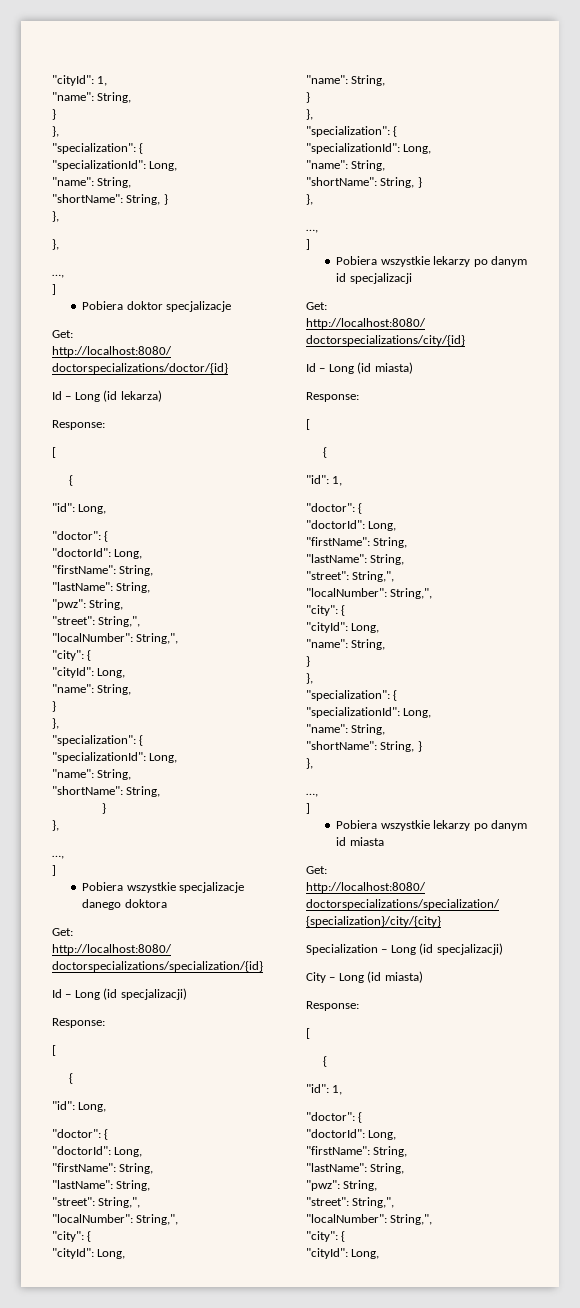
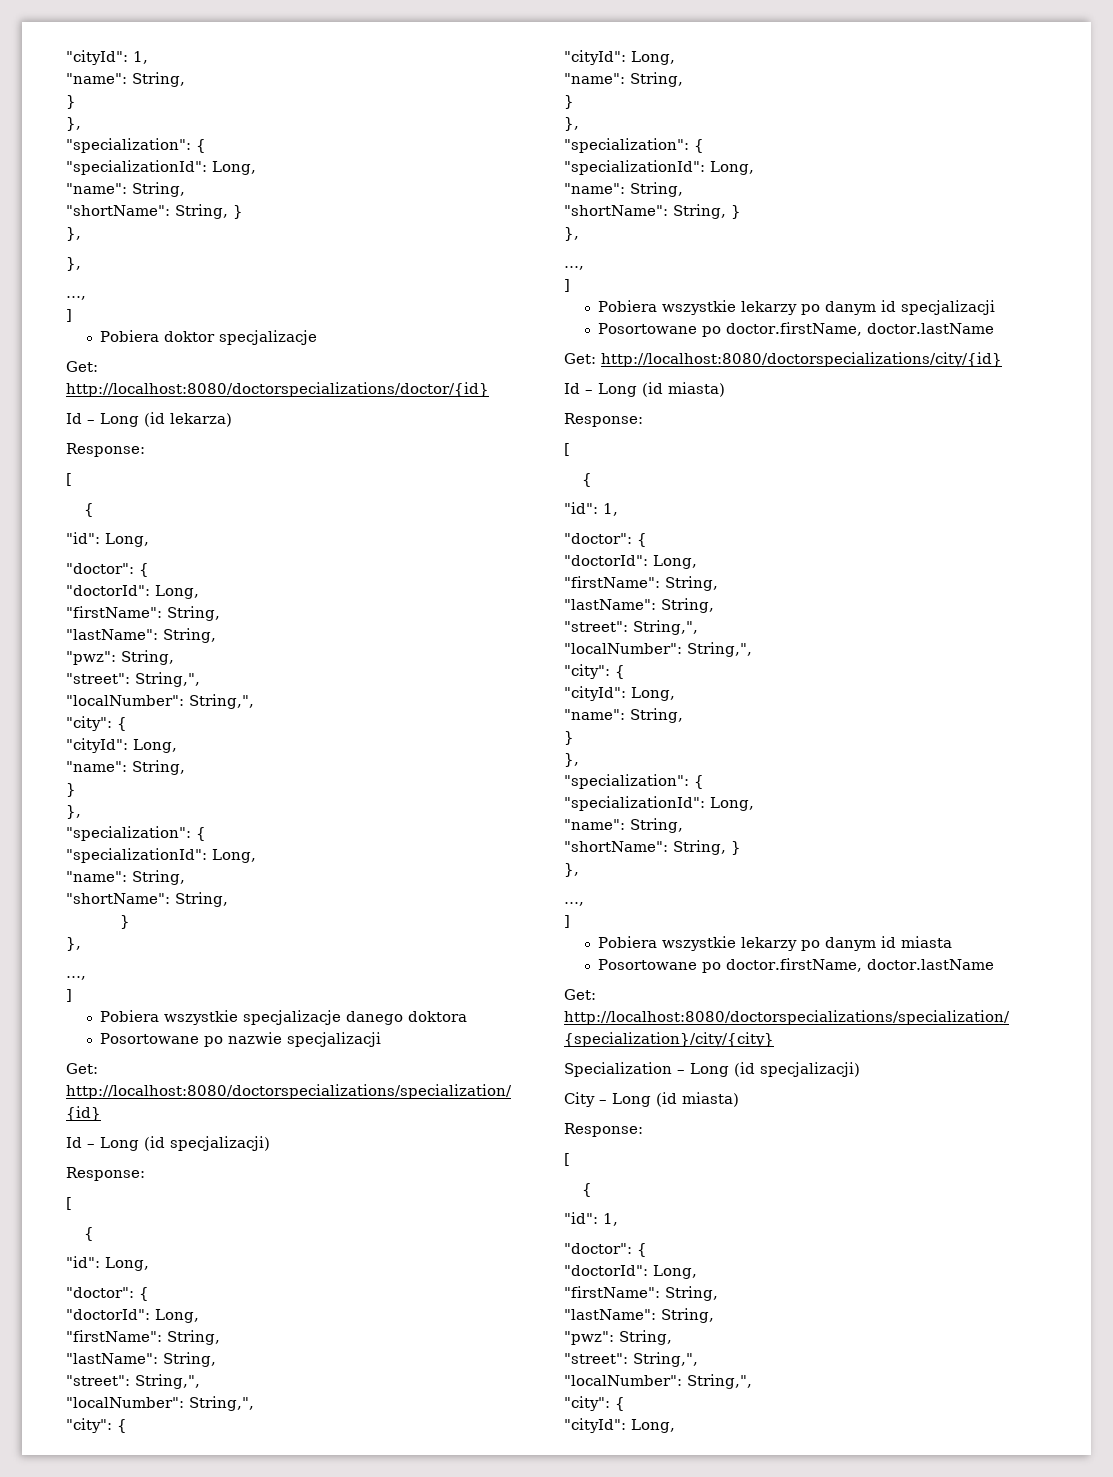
+ Posortowane po nazwie specjalizacji
  Pobiera wszystkie lekarzy po danym id specjalizacji
+ Posortowane po doctor.firstName, doctor.lastName
  Pobiera wszystkie lekarzy po danym id miasta
+ Posortowane po doctor.firstName, doctor.lastName

